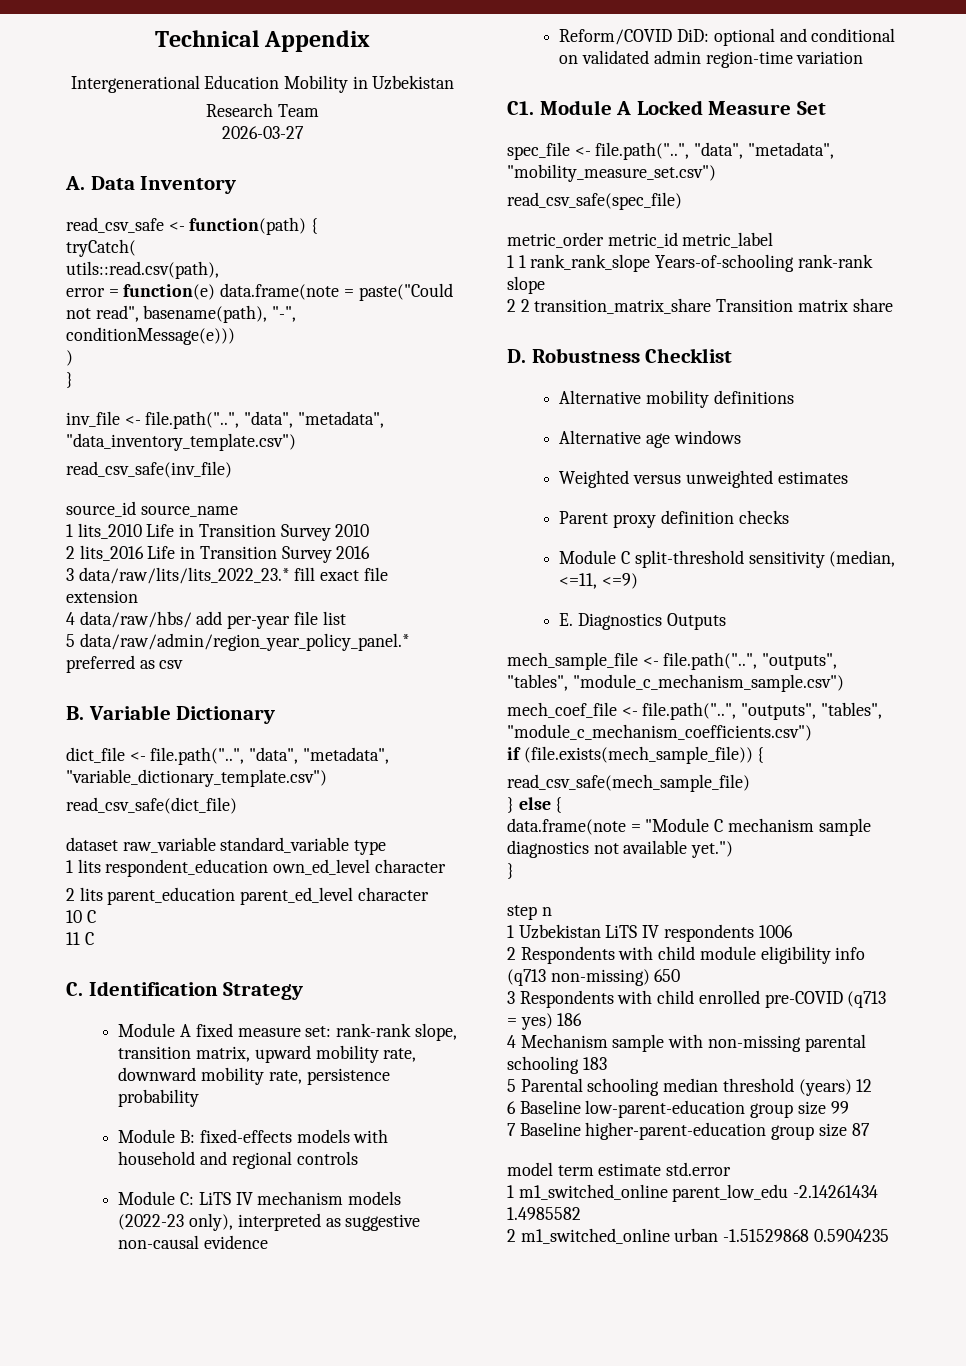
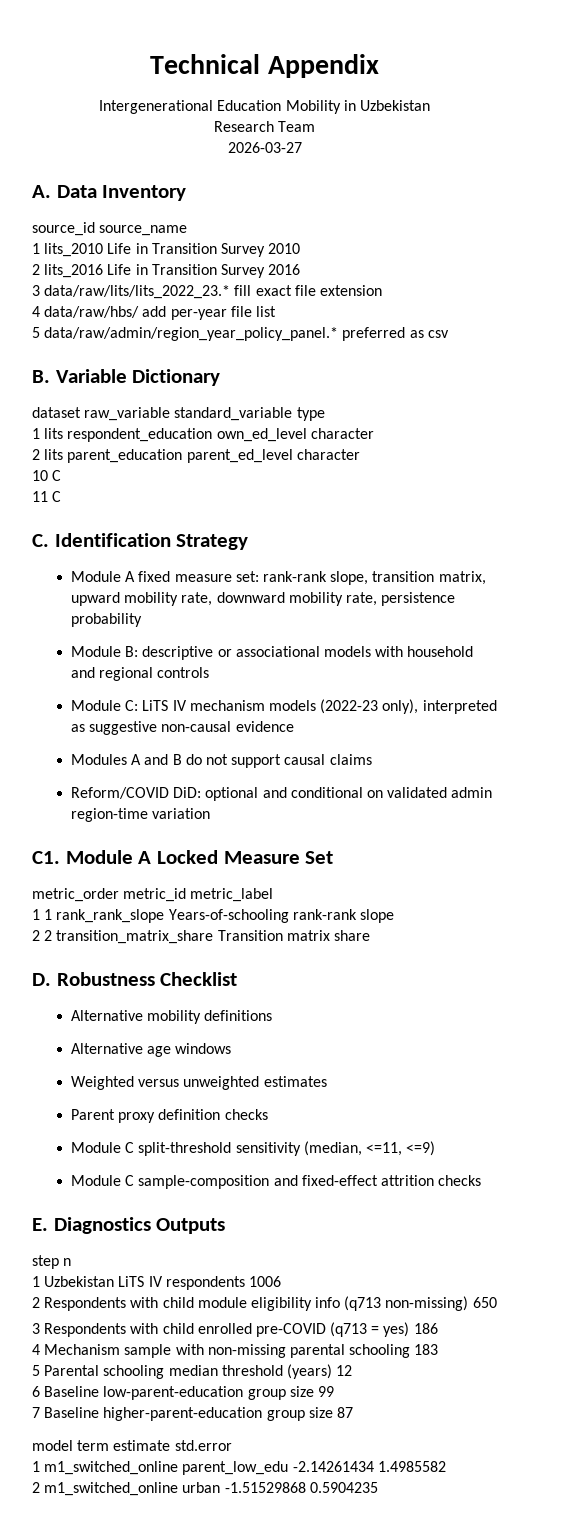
- read_csv_safe <- function(path) {
- tryCatch(
- utils::read.csv(path),
- error = function(e) data.frame(note = paste("Could not read", basename(path), "-", conditionMessage(e)))
- )
- }
- inv_file <- file.path("..", "data", "metadata", "data_inventory_template.csv")
- read_csv_safe(inv_file)
- dict_file <- file.path("..", "data", "metadata", "variable_dictionary_template.csv")
- read_csv_safe(dict_file)
- Module B: fixed-effects models with household and regional controls
+ Module B: descriptive or associational models with household and regional controls
+ Modules A and B do not support causal claims
- spec_file <- file.path("..", "data", "metadata", "mobility_measure_set.csv")
- read_csv_safe(spec_file)
+ Module C sample-composition and fixed-effect attrition checks
  E. Diagnostics Outputs
- mech_sample_file <- file.path("..", "outputs", "tables", "module_c_mechanism_sample.csv")
- mech_coef_file <- file.path("..", "outputs", "tables", "module_c_mechanism_coefficients.csv")
- if (file.exists(mech_sample_file)) {
- read_csv_safe(mech_sample_file)
- } else {
- data.frame(note = "Module C mechanism sample diagnostics not available yet.")
- }

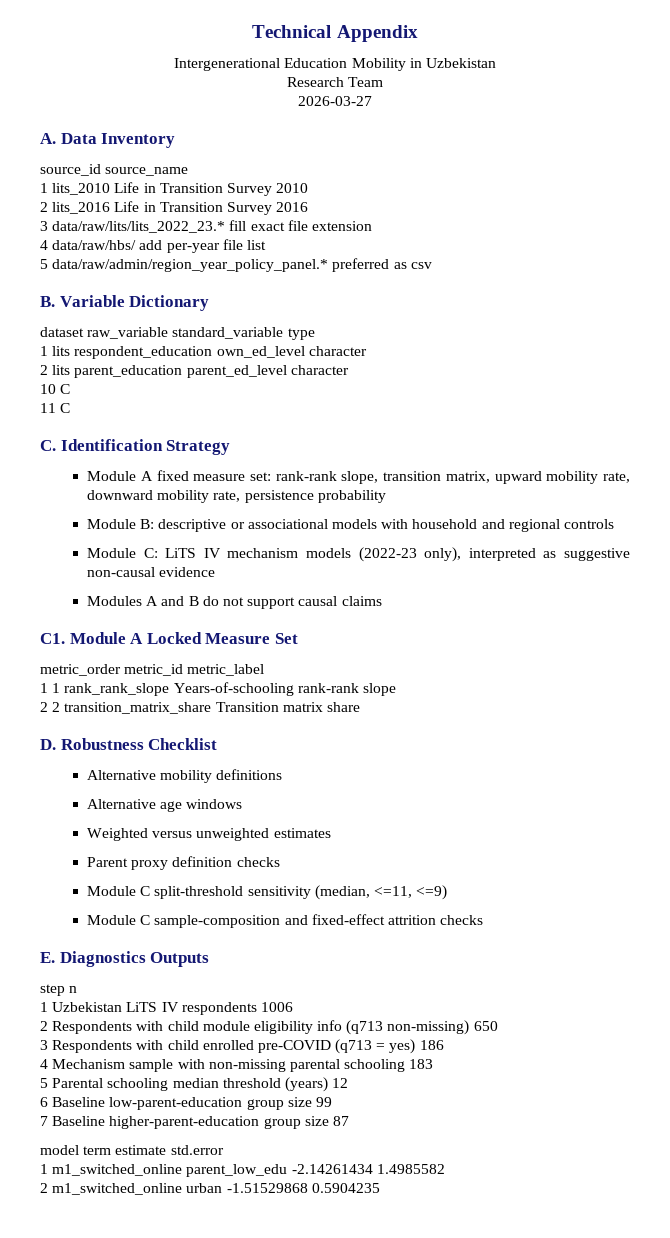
- Reform/COVID DiD: optional and conditional on validated admin region-time variation

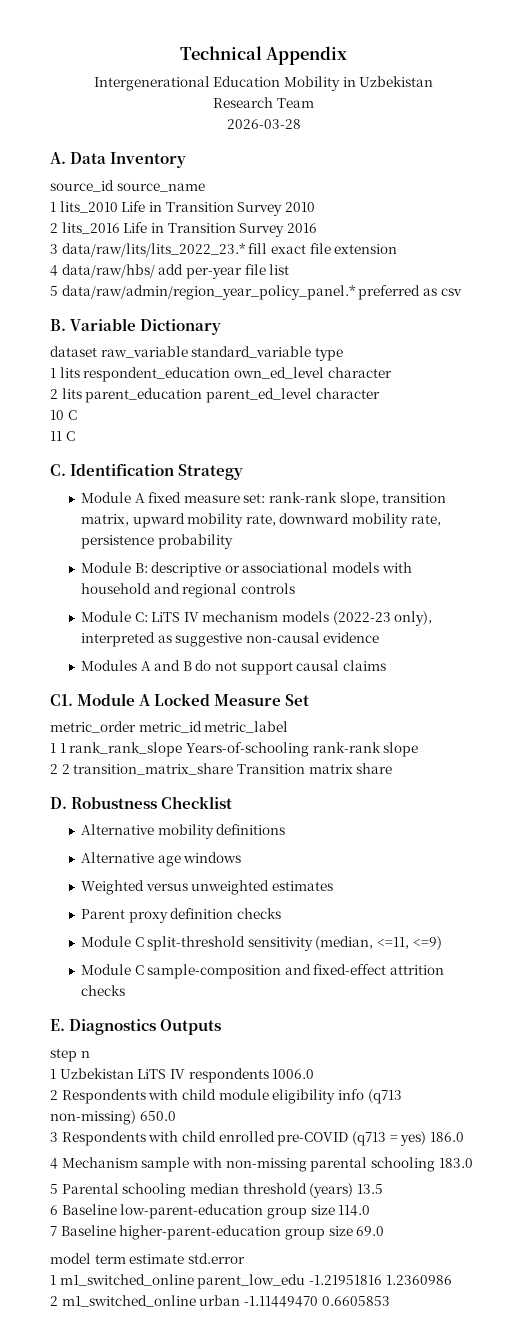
- 2026-03-27
+ 2026-03-28
- 1 Uzbekistan LiTS IV respondents 1006
+ 1 Uzbekistan LiTS IV respondents 1006.0
- 2 Respondents with child module eligibility info (q713 non-missing) 650
+ 2 Respondents with child module eligibility info (q713 non-missing) 650.0
- 3 Respondents with child enrolled pre-COVID (q713 = yes) 186
+ 3 Respondents with child enrolled pre-COVID (q713 = yes) 186.0
- 4 Mechanism sample with non-missing parental schooling 183
+ 4 Mechanism sample with non-missing parental schooling 183.0
- 5 Parental schooling median threshold (years) 12
+ 5 Parental schooling median threshold (years) 13.5
- 6 Baseline low-parent-education group size 99
+ 6 Baseline low-parent-education group size 114.0
- 7 Baseline higher-parent-education group size 87
+ 7 Baseline higher-parent-education group size 69.0
- 1 m1_switched_online parent_low_edu -2.14261434 1.4985582
+ 1 m1_switched_online parent_low_edu -1.21951816 1.2360986
- 2 m1_switched_online urban -1.51529868 0.5904235
+ 2 m1_switched_online urban -1.11449470 0.6605853

